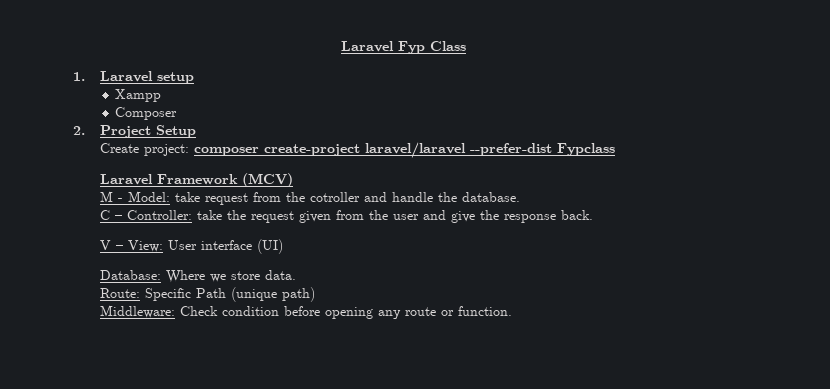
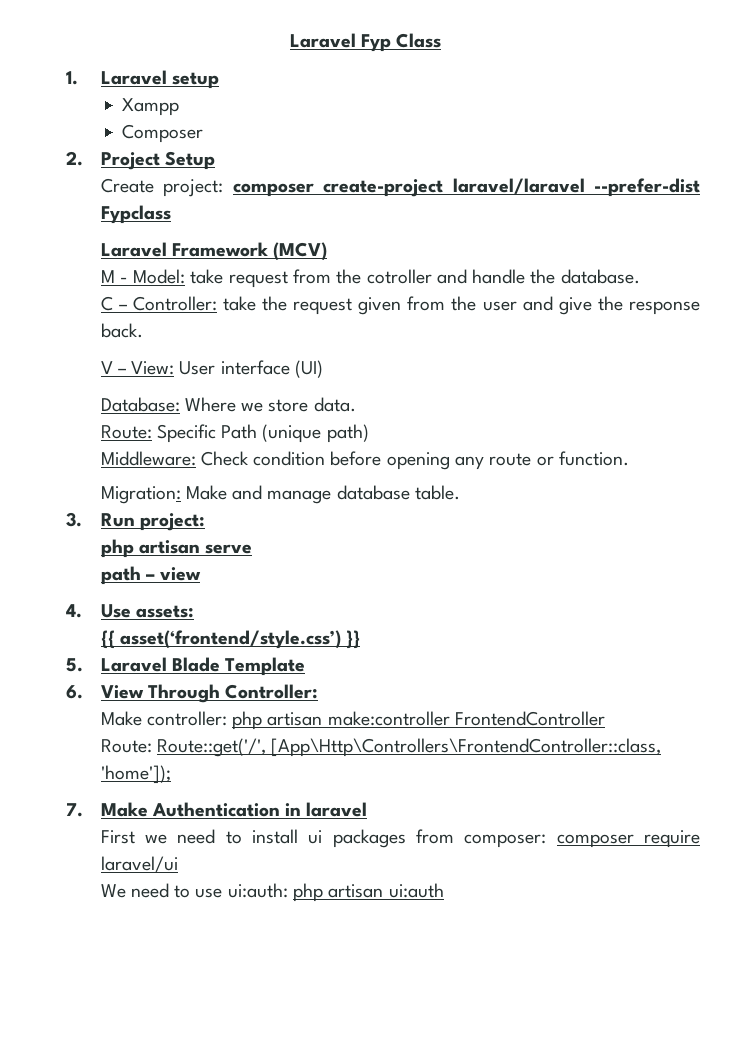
+ Migration: Make and manage database table.
+ 3. Run project:
+ php artisan serve
+ path – view
+ 4. Use assets:
+ {{ asset(‘frontend/style.css’) }}
+ 5. Laravel Blade Template
+ 6. View Through Controller:
+ Make controller: php artisan make:controller FrontendController
+ Route: Route::get('/', [App\Http\Controllers\FrontendController::class, 'home']);
+ 7. Make Authentication in laravel
+ First we need to install ui packages from composer: composer require laravel/ui
+ We need to use ui:auth: php artisan ui:auth

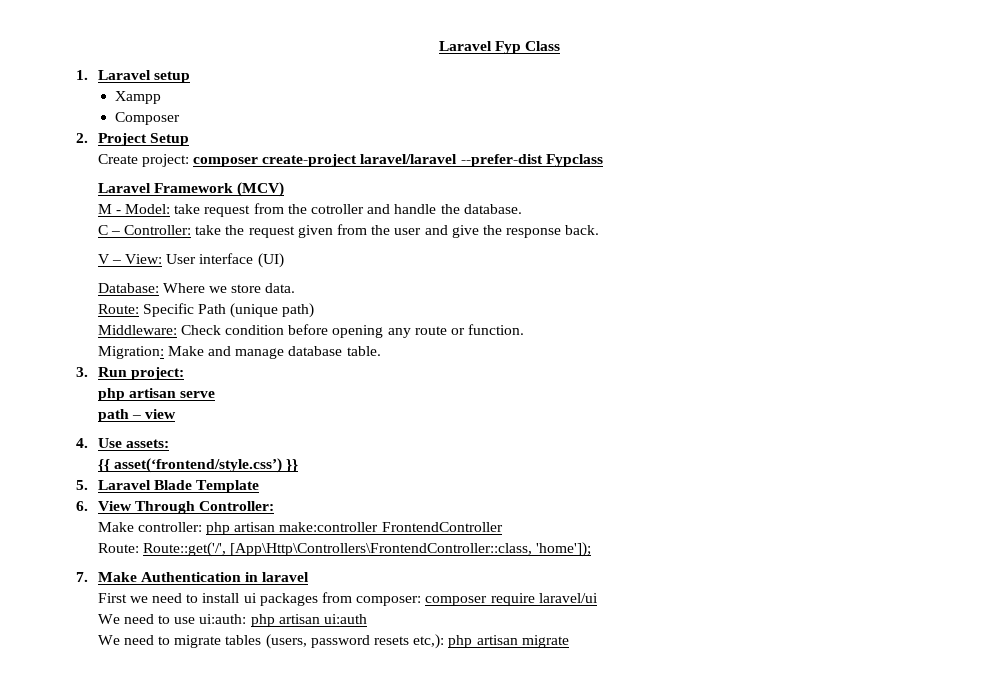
+ We need to migrate tables (users, password resets etc,): php artisan migrate

